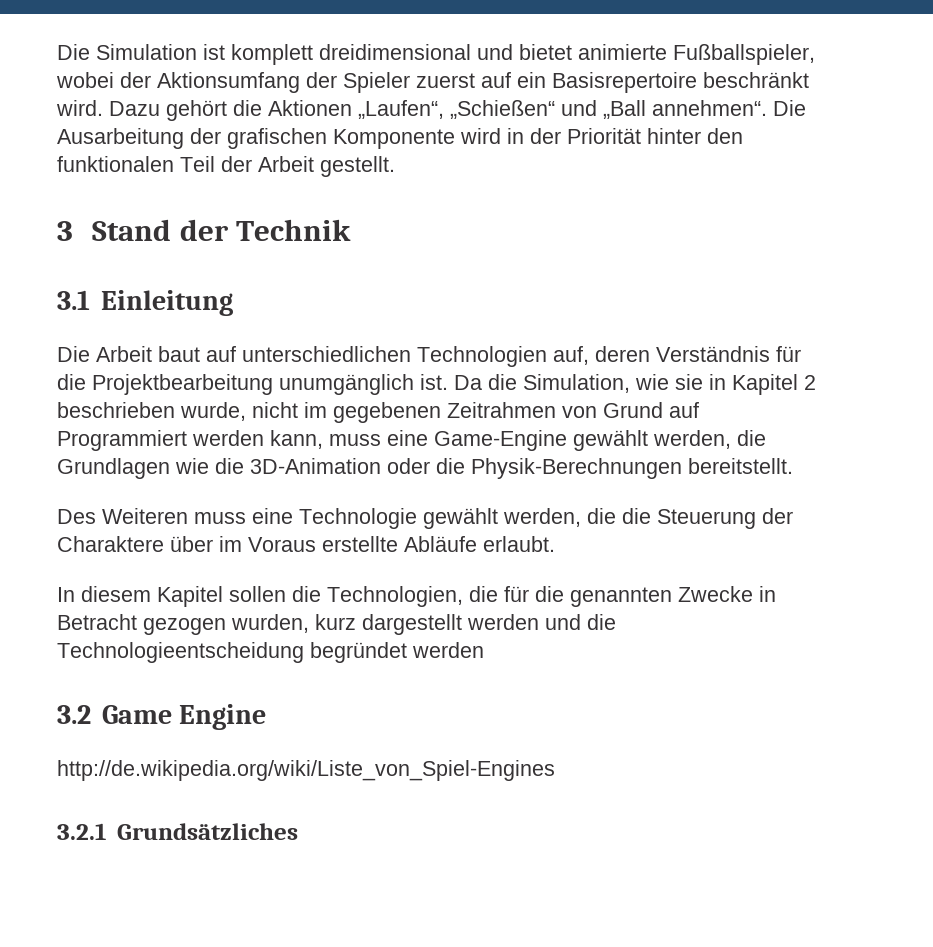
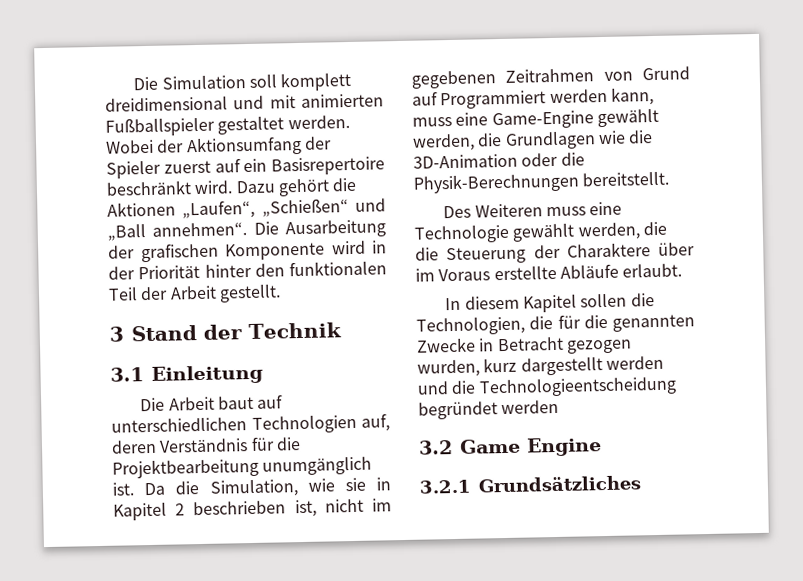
- Die Simulation ist komplett dreidimensional und bietet animierte Fußballspieler, wobei der Aktionsumfang der Spieler zuerst auf ein Basisrepertoire beschränkt wird.
+ Die Simulation soll komplett dreidimensional und mit animierten Fußballspieler gestaltet werden. Wobei der Aktionsumfang der Spieler zuerst auf ein Basisrepertoire beschränkt wird.
- Da die Simulation, wie sie in Kapitel 2 beschrieben wurde, nicht im gegebenen Zeitrahmen von Grund auf Programmiert werden kann, muss eine Game-Engine gewählt werden, die Grundlagen wie die 3D-Animation oder die Physik-Berechnungen bereitstellt.
+ Da die Simulation, wie sie in Kapitel 2 beschrieben ist, nicht im gegebenen Zeitrahmen von Grund auf Programmiert werden kann, muss eine Game-Engine gewählt werden, die Grundlagen wie die 3D-Animation oder die Physik-Berechnungen bereitstellt.
- http://de.wikipedia.org/wiki/Liste_von_Spiel-Engines

